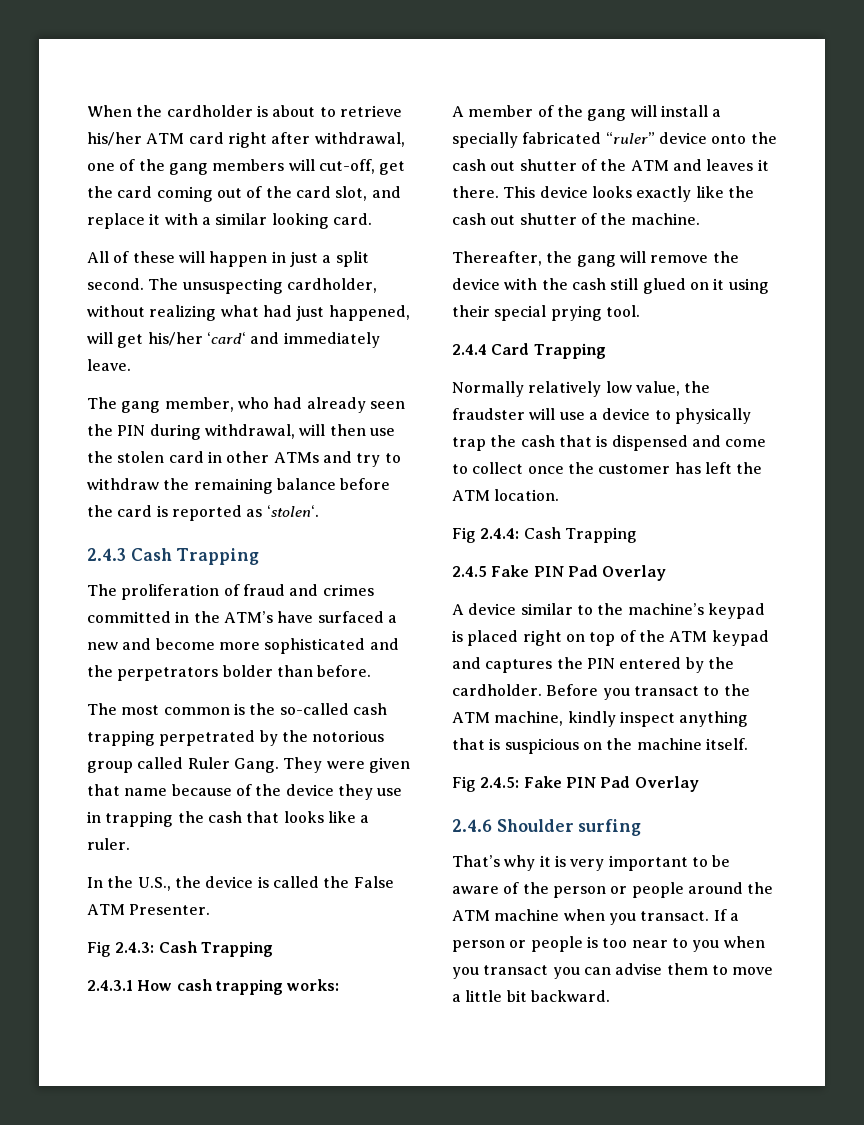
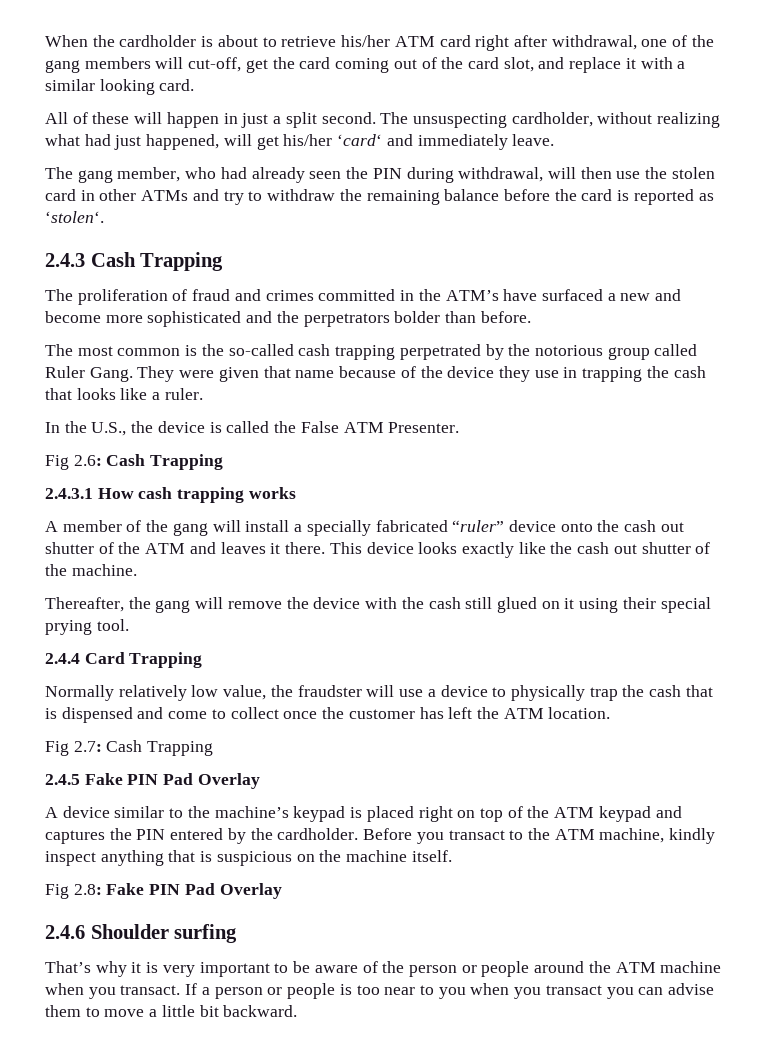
- Fig 2.4.3: Cash Trapping
+ Fig 2.6: Cash Trapping
- 2.4.3.1 How cash trapping works:
+ 2.4.3.1 How cash trapping works
- Fig 2.4.4: Cash Trapping
+ Fig 2.7: Cash Trapping
- Fig 2.4.5: Fake PIN Pad Overlay
+ Fig 2.8: Fake PIN Pad Overlay

